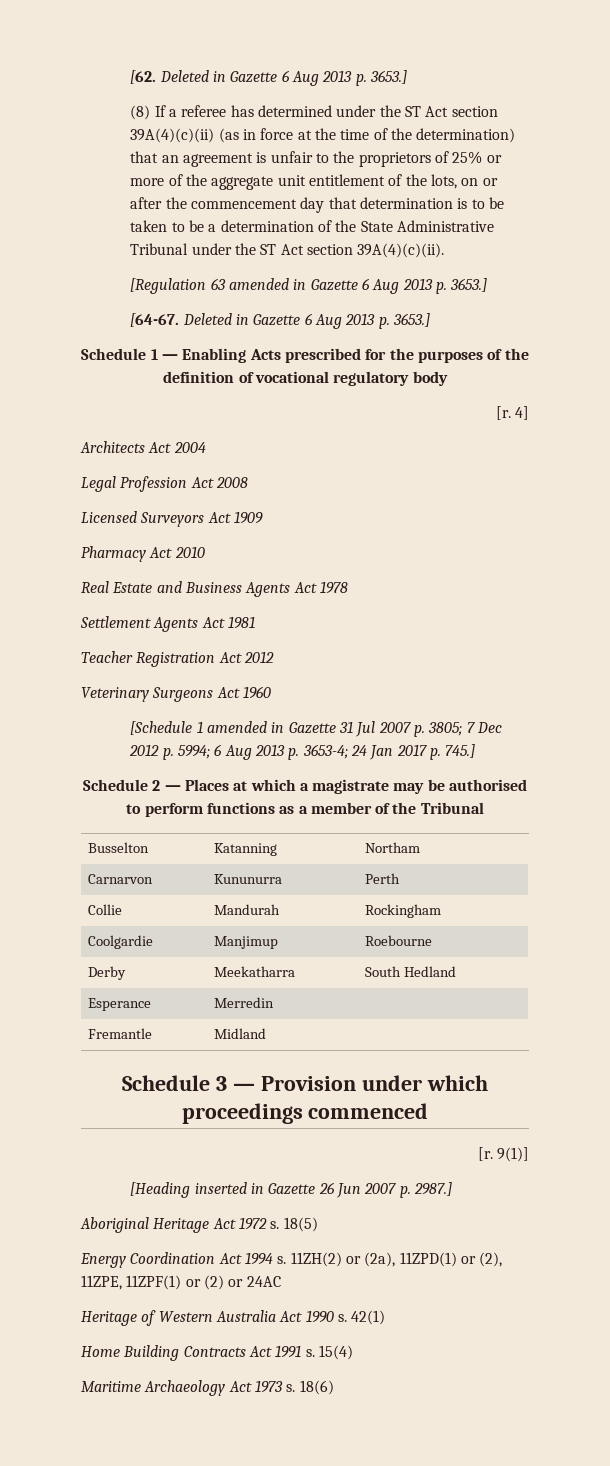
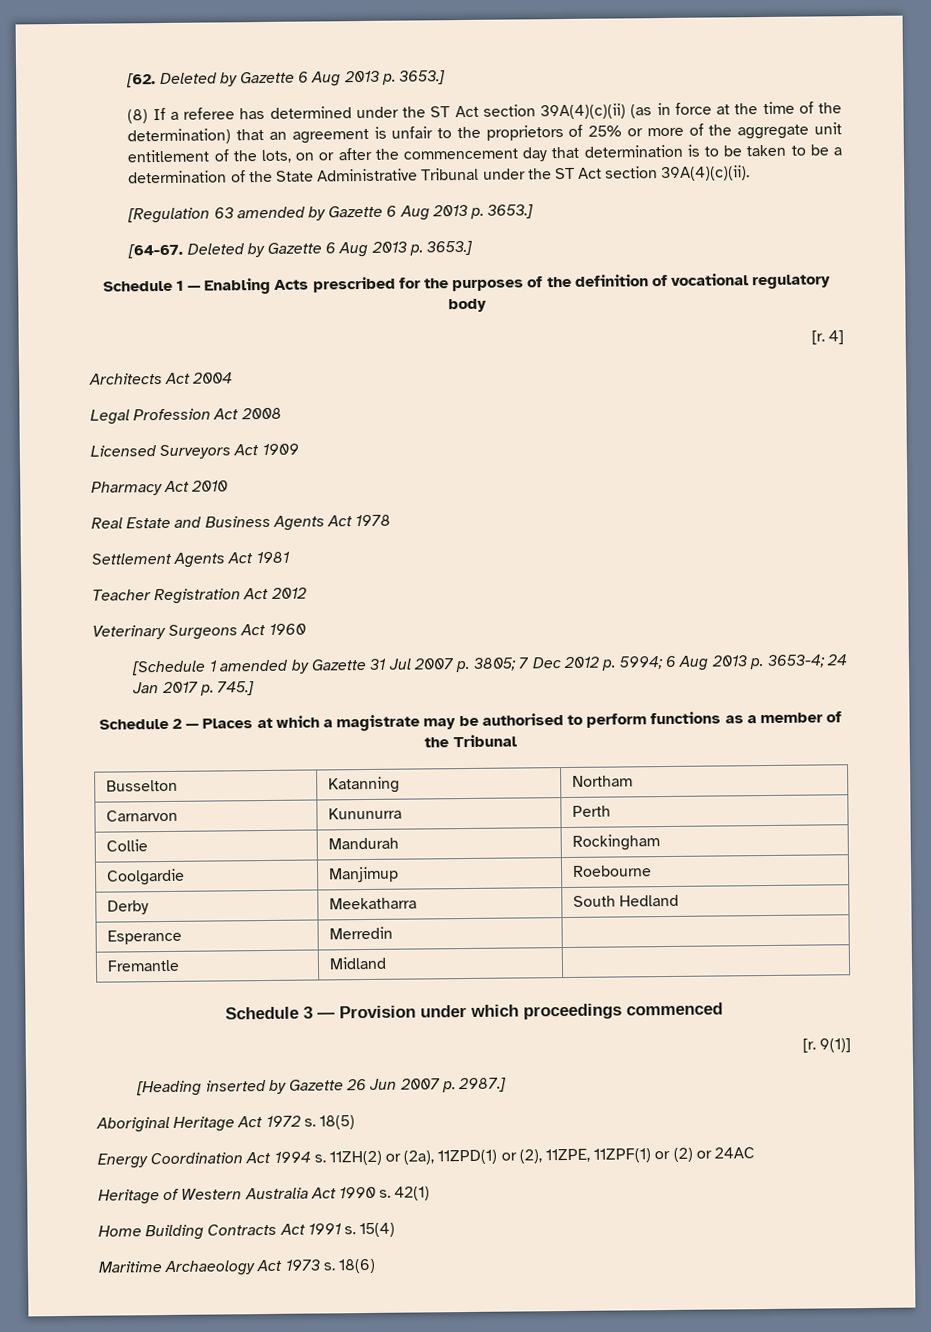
- [62. Deleted in Gazette 6 Aug 2013 p. 3653.]
+ [62. Deleted by Gazette 6 Aug 2013 p. 3653.]
- [Regulation 63 amended in Gazette 6 Aug 2013 p. 3653.]
+ [Regulation 63 amended by Gazette 6 Aug 2013 p. 3653.]
- [64-67. Deleted in Gazette 6 Aug 2013 p. 3653.]
+ [64-67. Deleted by Gazette 6 Aug 2013 p. 3653.]
- [Schedule 1 amended in Gazette 31 Jul 2007 p. 3805; 7 Dec 2012 p. 5994; 6 Aug 2013 p. 3653-4; 24 Jan 2017 p. 745.]
+ [Schedule 1 amended by Gazette 31 Jul 2007 p. 3805; 7 Dec 2012 p. 5994; 6 Aug 2013 p. 3653-4; 24 Jan 2017 p. 745.]
- [Heading inserted in Gazette 26 Jun 2007 p. 2987.]
+ [Heading inserted by Gazette 26 Jun 2007 p. 2987.]

